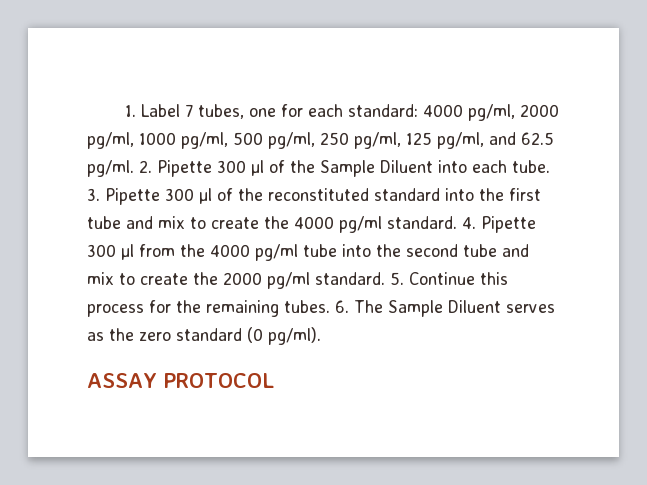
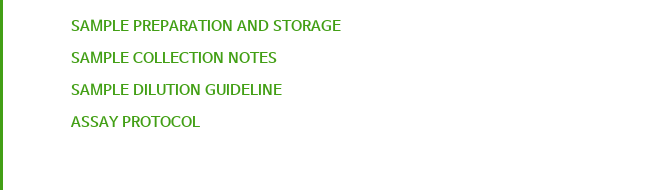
- 1. Label 7 tubes, one for each standard: 4000 pg/ml, 2000 pg/ml, 1000 pg/ml, 500 pg/ml, 250 pg/ml, 125 pg/ml, and 62.5 pg/ml. 2. Pipette 300 µl of the Sample Diluent into each tube. 3. Pipette 300 µl of the reconstituted standard into the first tube and mix to create the 4000 pg/ml standard. 4. Pipette 300 µl from the 4000 pg/ml tube into the second tube and mix to create the 2000 pg/ml standard. 5. Continue this process for the remaining tubes. 6. The Sample Diluent serves as the zero standard (0 pg/ml).
+ SAMPLE PREPARATION AND STORAGE
+ SAMPLE COLLECTION NOTES
+ SAMPLE DILUTION GUIDELINE

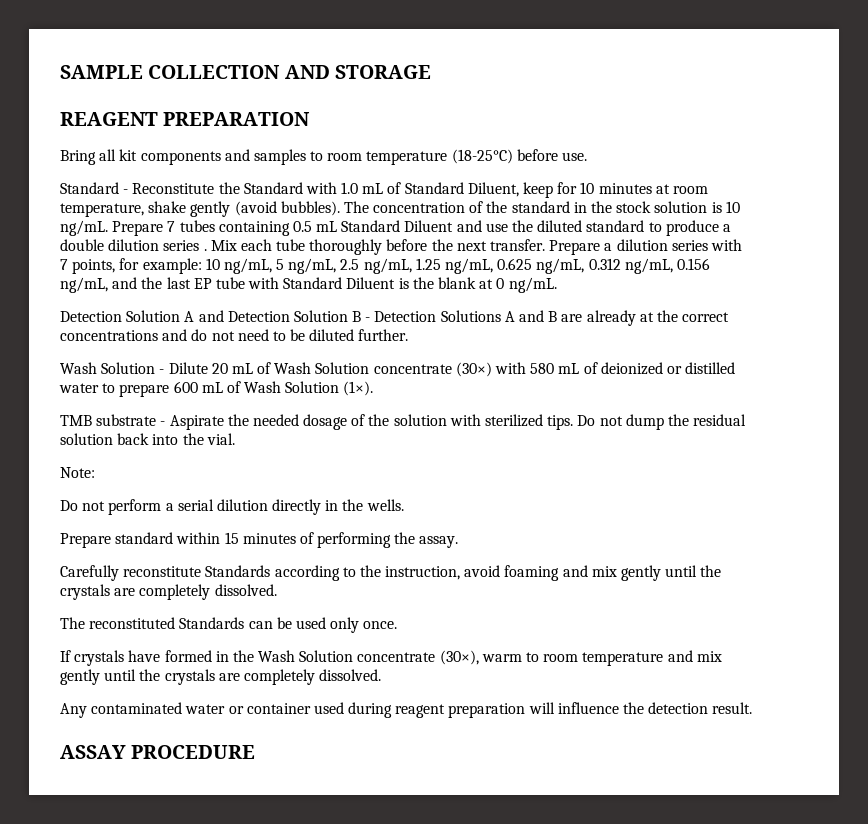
- SAMPLE PREPARATION AND STORAGE
+ SAMPLE COLLECTION AND STORAGE
- SAMPLE COLLECTION NOTES
- SAMPLE DILUTION GUIDELINE
+ REAGENT PREPARATION
+ Bring all kit components and samples to room temperature (18-25°C) before use.
+ Standard - Reconstitute the Standard with 1.0 mL of Standard Diluent, keep for 10 minutes at room temperature, shake gently (avoid bubbles). The concentration of the standard in the stock solution is 10 ng/mL. Prepare 7 tubes containing 0.5 mL Standard Diluent and use the diluted standard to produce a double dilution series . Mix each tube thoroughly before the next transfer. Prepare a dilution series with 7 points, for example: 10 ng/mL, 5 ng/mL, 2.5 ng/mL, 1.25 ng/mL, 0.625 ng/mL, 0.312 ng/mL, 0.156 ng/mL, and the last EP tube with Standard Diluent is the blank at 0 ng/mL.
+ Detection Solution A and Detection Solution B - Detection Solutions A and B are already at the correct concentrations and do not need to be diluted further.
+ Wash Solution - Dilute 20 mL of Wash Solution concentrate (30×) with 580 mL of deionized or distilled water to prepare 600 mL of Wash Solution (1×).
+ TMB substrate - Aspirate the needed dosage of the solution with sterilized tips. Do not dump the residual solution back into the vial.
+ Note:
+ Do not perform a serial dilution directly in the wells.
+ Prepare standard within 15 minutes of performing the assay.
+ Carefully reconstitute Standards according to the instruction, avoid foaming and mix gently until the crystals are completely dissolved.
+ The reconstituted Standards can be used only once.
+ If crystals have formed in the Wash Solution concentrate (30×), warm to room temperature and mix gently until the crystals are completely dissolved.
+ Any contaminated water or container used during reagent preparation will influence the detection result.
- ASSAY PROTOCOL
+ ASSAY PROCEDURE

